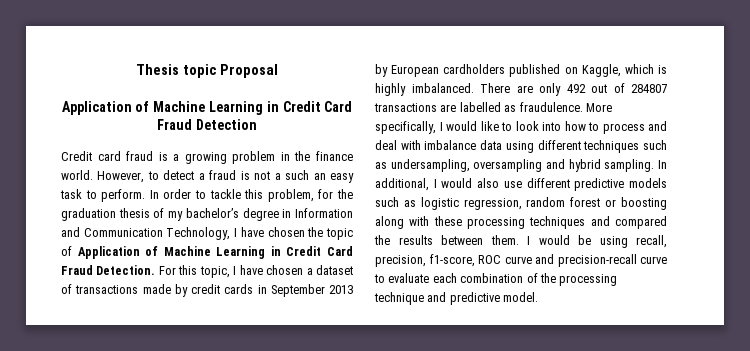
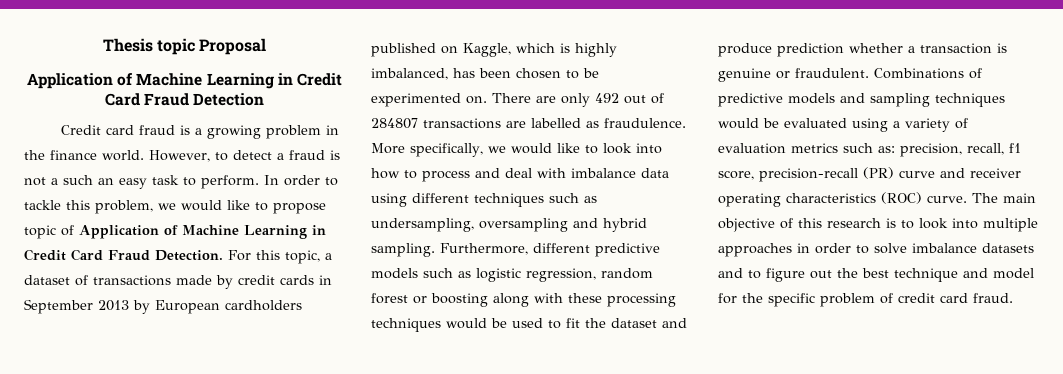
- In order to tackle this problem, for the graduation thesis of my bachelor’s degree in Information and Communication Technology, I have chosen the topic of Application of Machine Learning in Credit Card Fraud Detection.
+ In order to tackle this problem, we would like to propose topic of Application of Machine Learning in Credit Card Fraud Detection.
- For this topic, I have chosen a dataset of transactions made by credit cards in September 2013 by European cardholders published on Kaggle, which is highly imbalanced.
+ For this topic, a dataset of transactions made by credit cards in September 2013 by European cardholders published on Kaggle, which is highly imbalanced, has been chosen to be experimented on.
- More specifically, I would like to look into how to process and deal with imbalance data using different techniques such as undersampling, oversampling and hybrid sampling.
+ More specifically, we would like to look into how to process and deal with imbalance data using different techniques such as undersampling, oversampling and hybrid sampling.
- In additional, I would also use different predictive models such as logistic regression, random forest or boosting along with these processing techniques and compared the results between them. I would be using recall, precision, f1-score, ROC curve and precision-recall curve to evaluate each combination of the processing technique and predictive model.
+ Furthermore, different predictive models such as logistic regression, random forest or boosting along with these processing techniques would be used to fit the dataset and produce prediction whether a transaction is genuine or fraudulent. Combinations of predictive models and sampling techniques would be evaluated using a variety of evaluation metrics such as: precision, recall, f1 score, precision-recall (PR) curve and receiver operating characteristics (ROC) curve. The main objective of this research is to look into multiple approaches in order to solve imbalance datasets and to figure out the best technique and model for the specific problem of credit card fraud.

